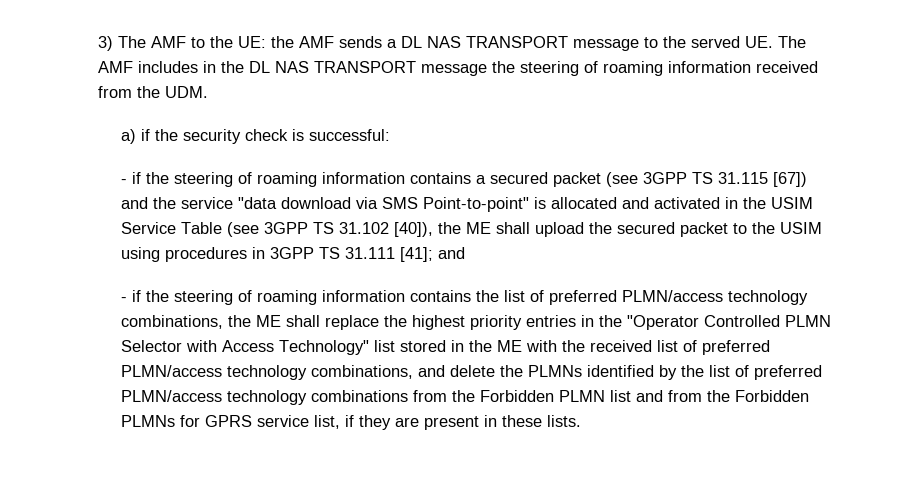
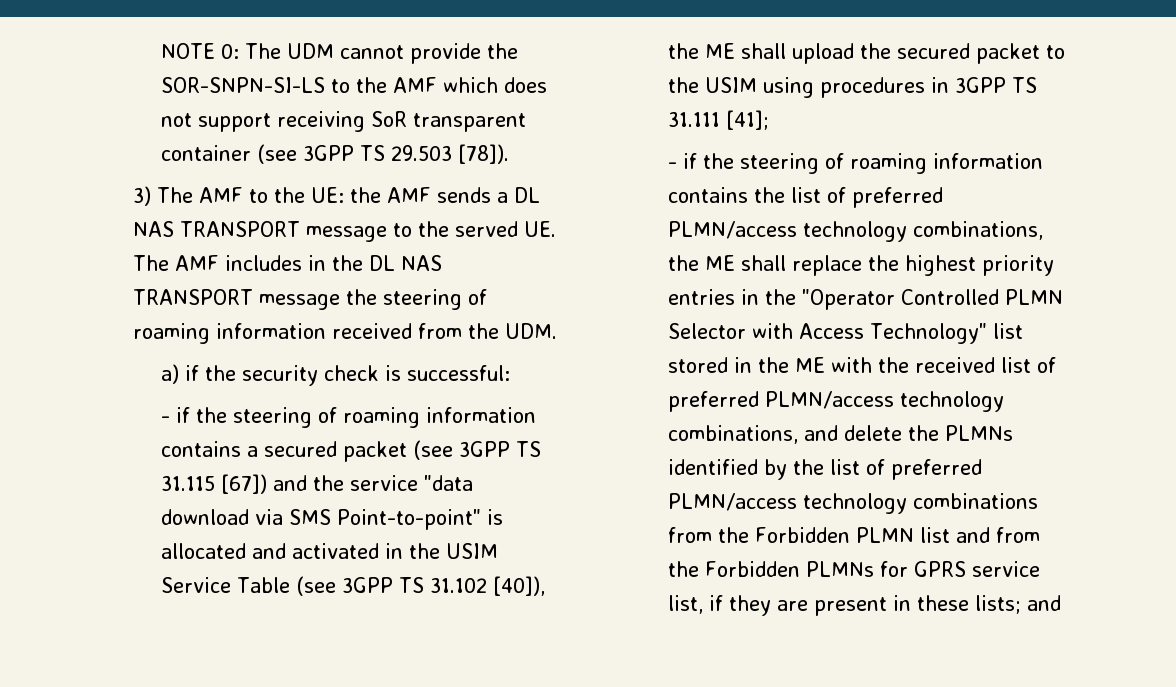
+ NOTE 0: The UDM cannot provide the SOR-SNPN-SI-LS to the AMF which does not support receiving SoR transparent container (see 3GPP TS 29.503 [78]).
- - if the steering of roaming information contains a secured packet (see 3GPP TS 31.115 [67]) and the service "data download via SMS Point-to-point" is allocated and activated in the USIM Service Table (see 3GPP TS 31.102 [40]), the ME shall upload the secured packet to the USIM using procedures in 3GPP TS 31.111 [41]; and
+ - if the steering of roaming information contains a secured packet (see 3GPP TS 31.115 [67]) and the service "data download via SMS Point-to-point" is allocated and activated in the USIM Service Table (see 3GPP TS 31.102 [40]), the ME shall upload the secured packet to the USIM using procedures in 3GPP TS 31.111 [41];
- - if the steering of roaming information contains the list of preferred PLMN/access technology combinations, the ME shall replace the highest priority entries in the "Operator Controlled PLMN Selector with Access Technology" list stored in the ME with the received list of preferred PLMN/access technology combinations, and delete the PLMNs identified by the list of preferred PLMN/access technology combinations from the Forbidden PLMN list and from the Forbidden PLMNs for GPRS service list, if they are present in these lists.
+ - if the steering of roaming information contains the list of preferred PLMN/access technology combinations, the ME shall replace the highest priority entries in the "Operator Controlled PLMN Selector with Access Technology" list stored in the ME with the received list of preferred PLMN/access technology combinations, and delete the PLMNs identified by the list of preferred PLMN/access technology combinations from the Forbidden PLMN list and from the Forbidden PLMNs for GPRS service list, if they are present in these lists; and

